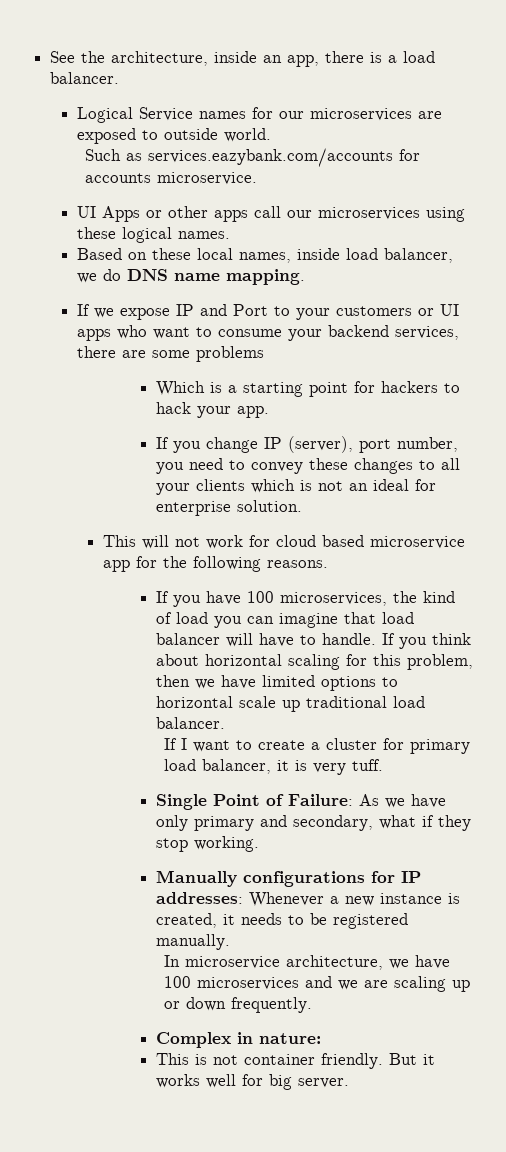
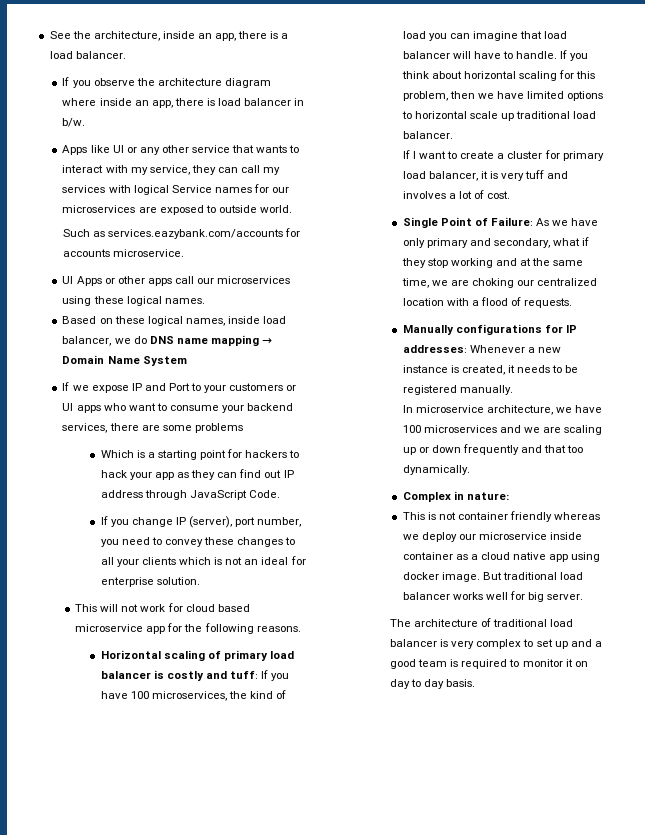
- Logical Service names for our microservices are exposed to outside world.
+ If you observe the architecture diagram where inside an app, there is load balancer in b/w.
+ Apps like UI or any other service that wants to interact with my service, they can call my services with logical Service names for our microservices are exposed to outside world.
- Based on these local names, inside load balancer, we do DNS name mapping.
+ Based on these logical names, inside load balancer, we do DNS name mapping → Domain Name System
- Which is a starting point for hackers to hack your app.
+ Which is a starting point for hackers to hack your app as they can find out IP address through JavaScript Code.
- If you have 100 microservices, the kind of load you can imagine that load balancer will have to handle.
+ Horizontal scaling of primary load balancer is costly and tuff: If you have 100 microservices, the kind of load you can imagine that load balancer will have to handle.
- If I want to create a cluster for primary load balancer, it is very tuff.
+ If I want to create a cluster for primary load balancer, it is very tuff and involves a lot of cost.
- Single Point of Failure: As we have only primary and secondary, what if they stop working.
+ Single Point of Failure: As we have only primary and secondary, what if they stop working and at the same time, we are choking our centralized location with a flood of requests.
- In microservice architecture, we have 100 microservices and we are scaling up or down frequently.
+ In microservice architecture, we have 100 microservices and we are scaling up or down frequently and that too dynamically.
- This is not container friendly. But it works well for big server.
+ This is not container friendly whereas we deploy our microservice inside container as a cloud native app using docker image. But traditional load balancer works well for big server.
+ The architecture of traditional load balancer is very complex to set up and a good team is required to monitor it on day to day basis.

